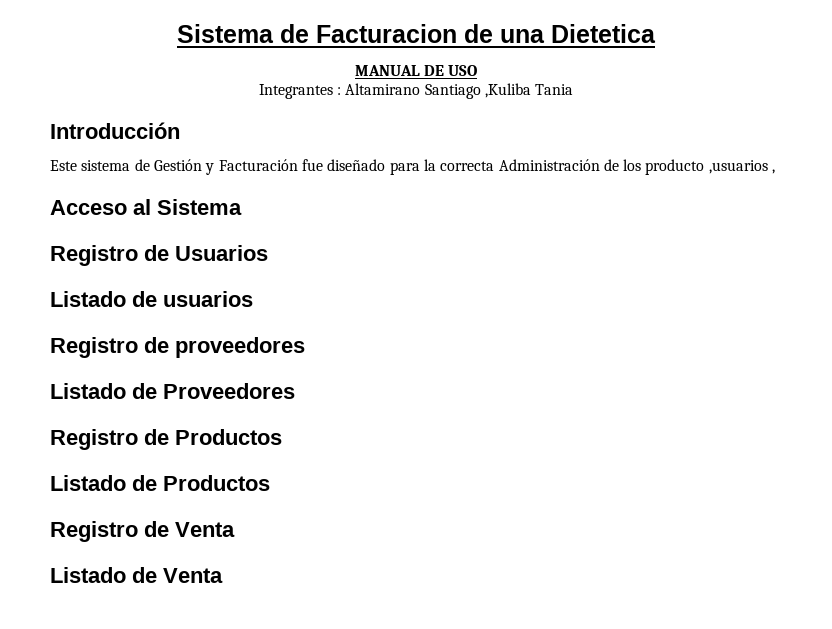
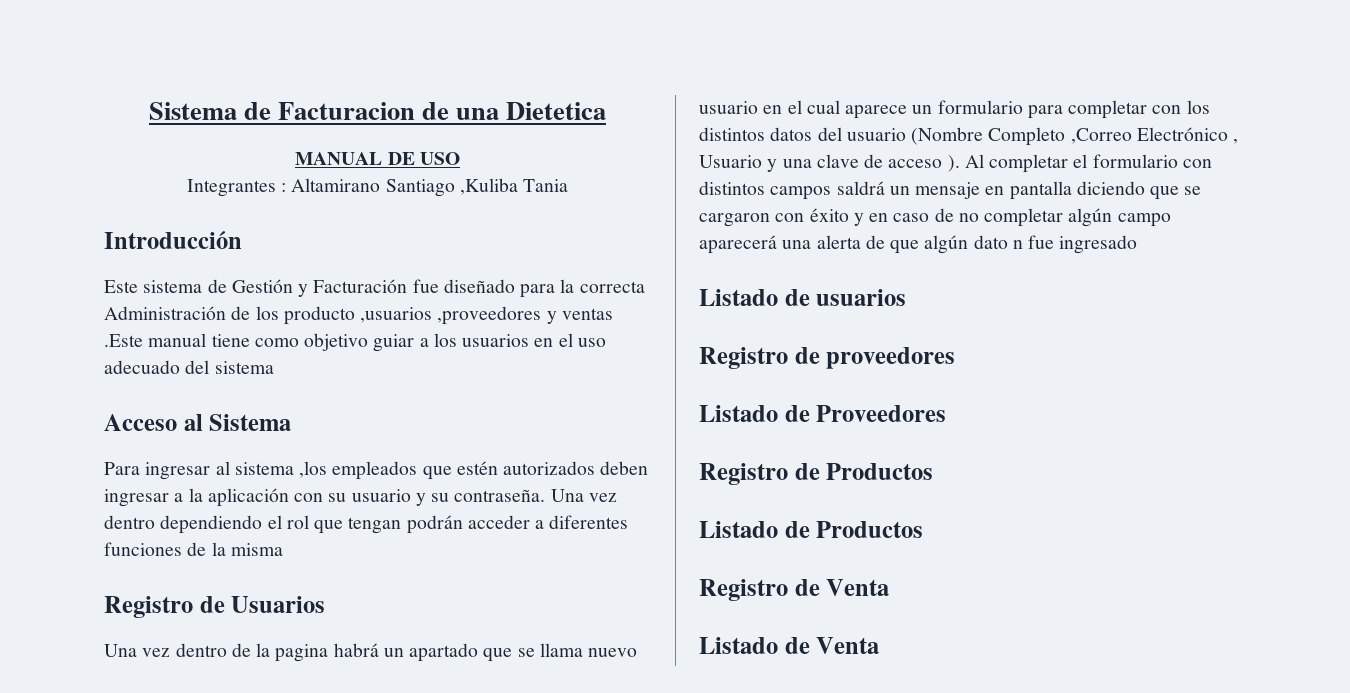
- Este sistema de Gestión y Facturación fue diseñado para la correcta Administración de los producto ,usuarios ,
+ Este sistema de Gestión y Facturación fue diseñado para la correcta Administración de los producto ,usuarios ,proveedores y ventas .Este manual tiene como objetivo guiar a los usuarios en el uso adecuado del sistema
  Acceso al Sistema
+ Para ingresar al sistema ,los empleados que estén autorizados deben ingresar a la aplicación con su usuario y su contraseña. Una vez dentro dependiendo el rol que tengan podrán acceder a diferentes funciones de la misma
  Registro de Usuarios
+ Una vez dentro de la pagina habrá un apartado que se llama nuevo usuario en el cual aparece un formulario para completar con los distintos datos del usuario (Nombre Completo ,Correo Electrónico , Usuario y una clave de acceso ). Al completar el formulario con distintos campos saldrá un mensaje en pantalla diciendo que se cargaron con éxito y en caso de no completar algún campo aparecerá una alerta de que algún dato n fue ingresado

